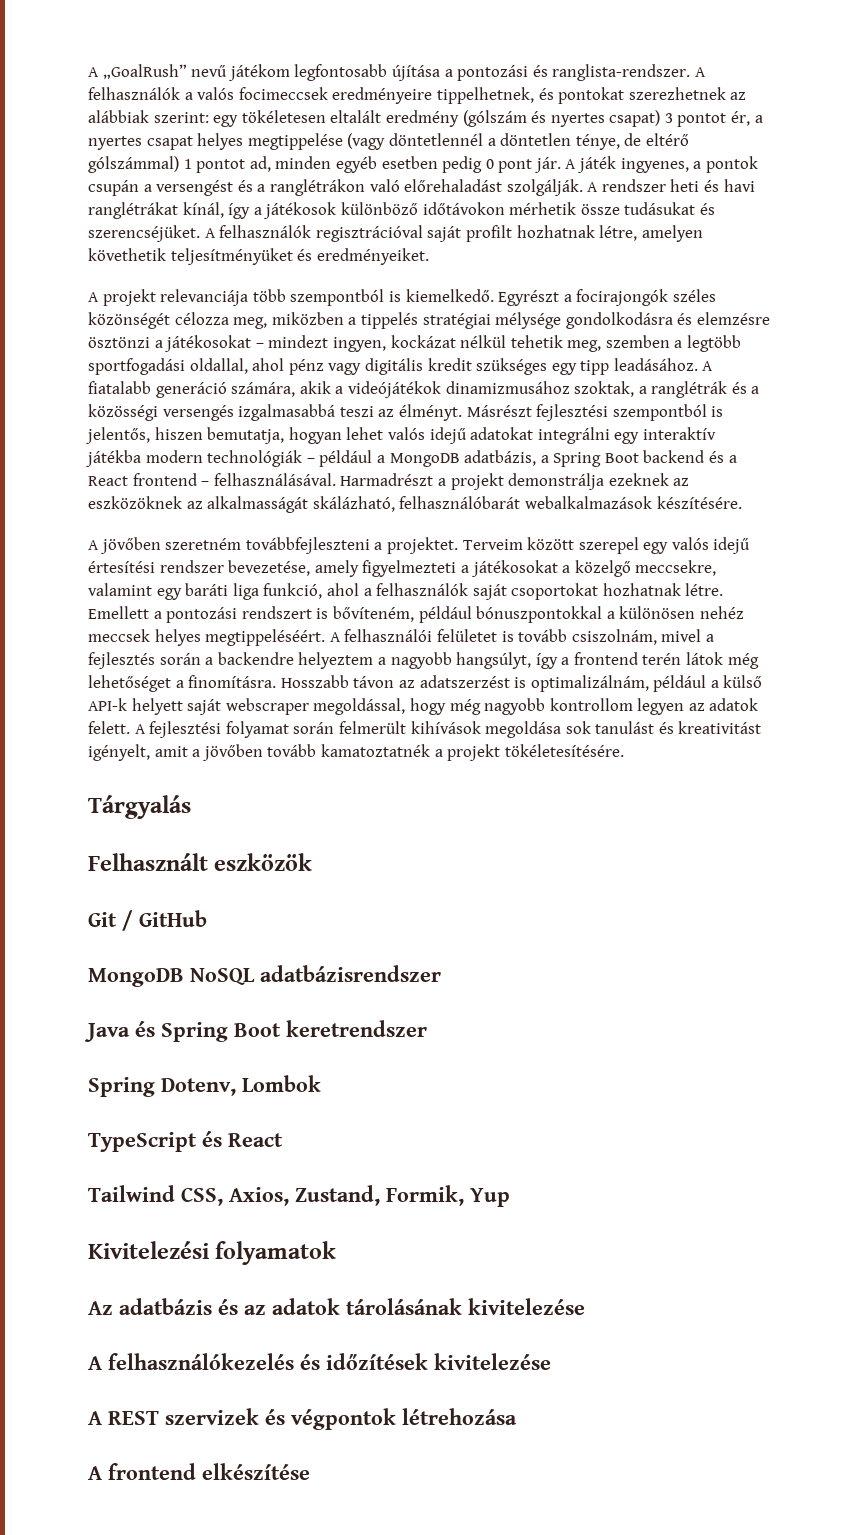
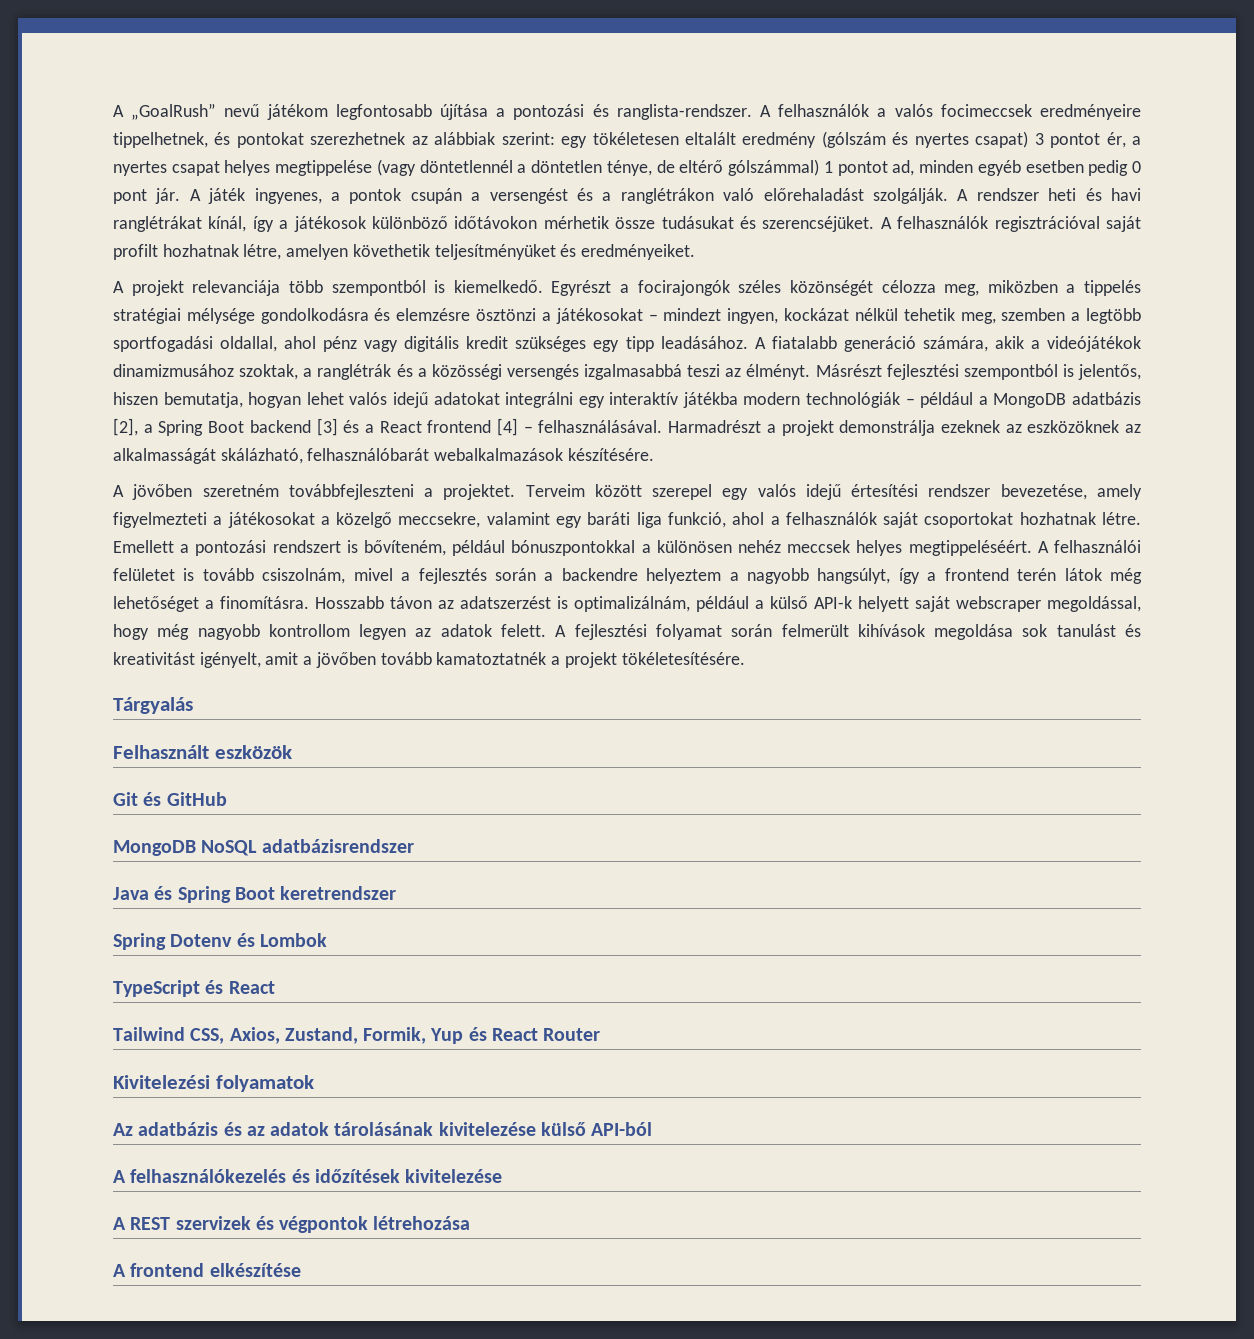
- Másrészt fejlesztési szempontból is jelentős, hiszen bemutatja, hogyan lehet valós idejű adatokat integrálni egy interaktív játékba modern technológiák – például a MongoDB adatbázis, a Spring Boot backend és a React frontend – felhasználásával.
+ Másrészt fejlesztési szempontból is jelentős, hiszen bemutatja, hogyan lehet valós idejű adatokat integrálni egy interaktív játékba modern technológiák – például a MongoDB adatbázis [2], a Spring Boot backend [3] és a React frontend [4] – felhasználásával.
- Git / GitHub
+ Git és GitHub
- Spring Dotenv, Lombok
+ Spring Dotenv és Lombok
- Tailwind CSS, Axios, Zustand, Formik, Yup
+ Tailwind CSS, Axios, Zustand, Formik, Yup és React Router
- Az adatbázis és az adatok tárolásának kivitelezése
+ Az adatbázis és az adatok tárolásának kivitelezése külső API-ból

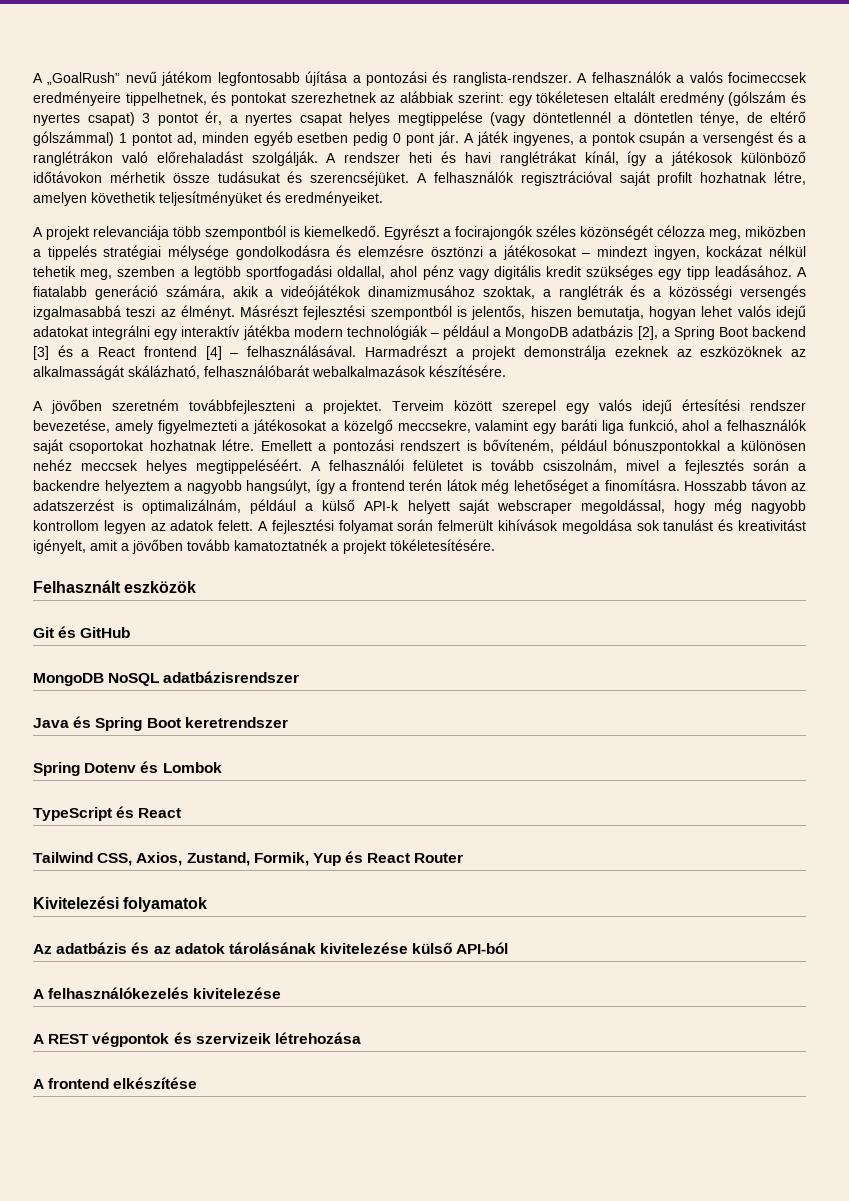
- Tárgyalás
- A felhasználókezelés és időzítések kivitelezése
+ A felhasználókezelés kivitelezése
- A REST szervizek és végpontok létrehozása
+ A REST végpontok és szervizeik létrehozása

